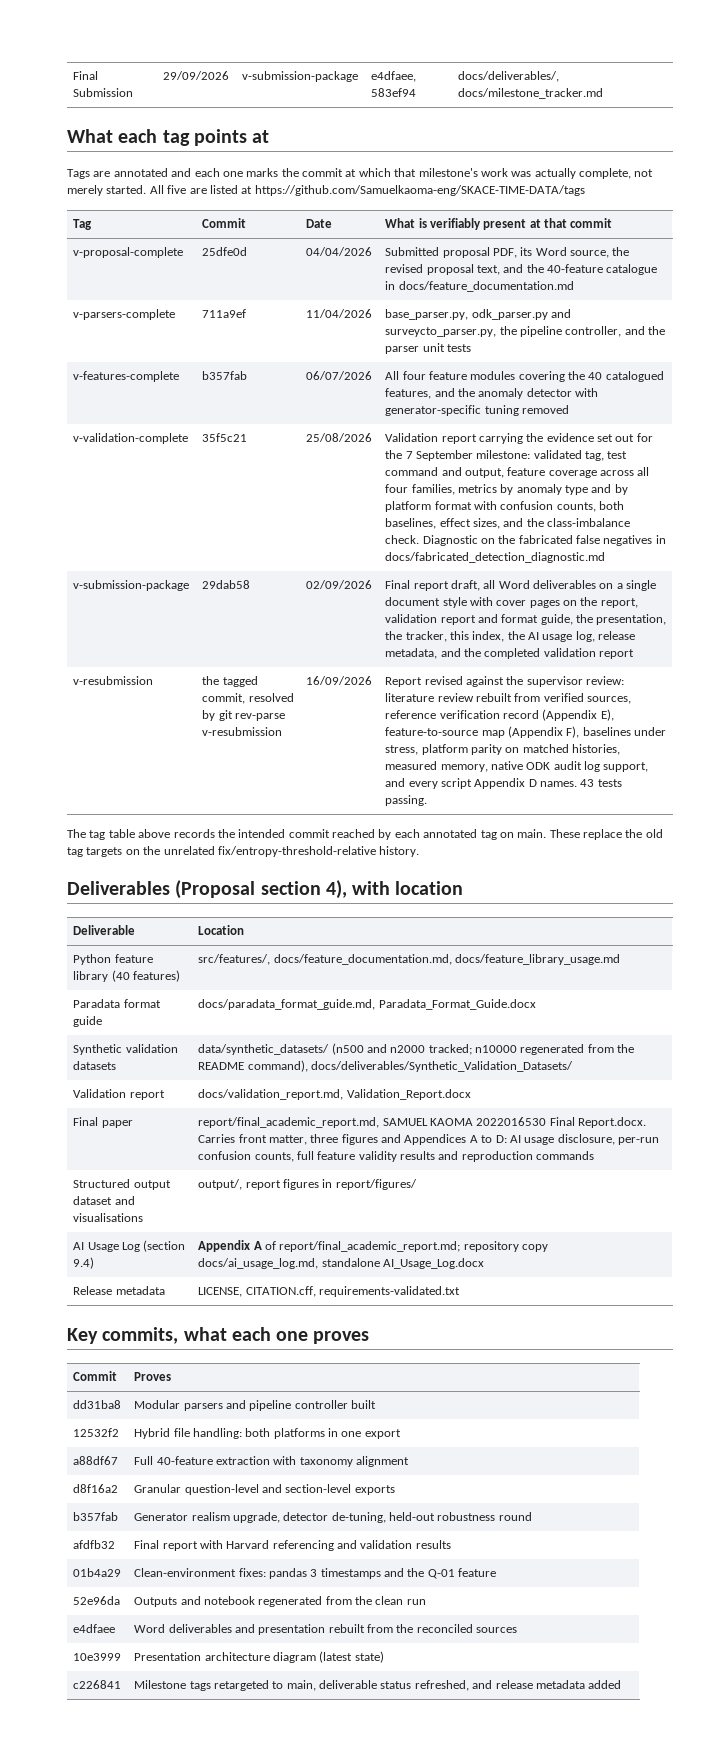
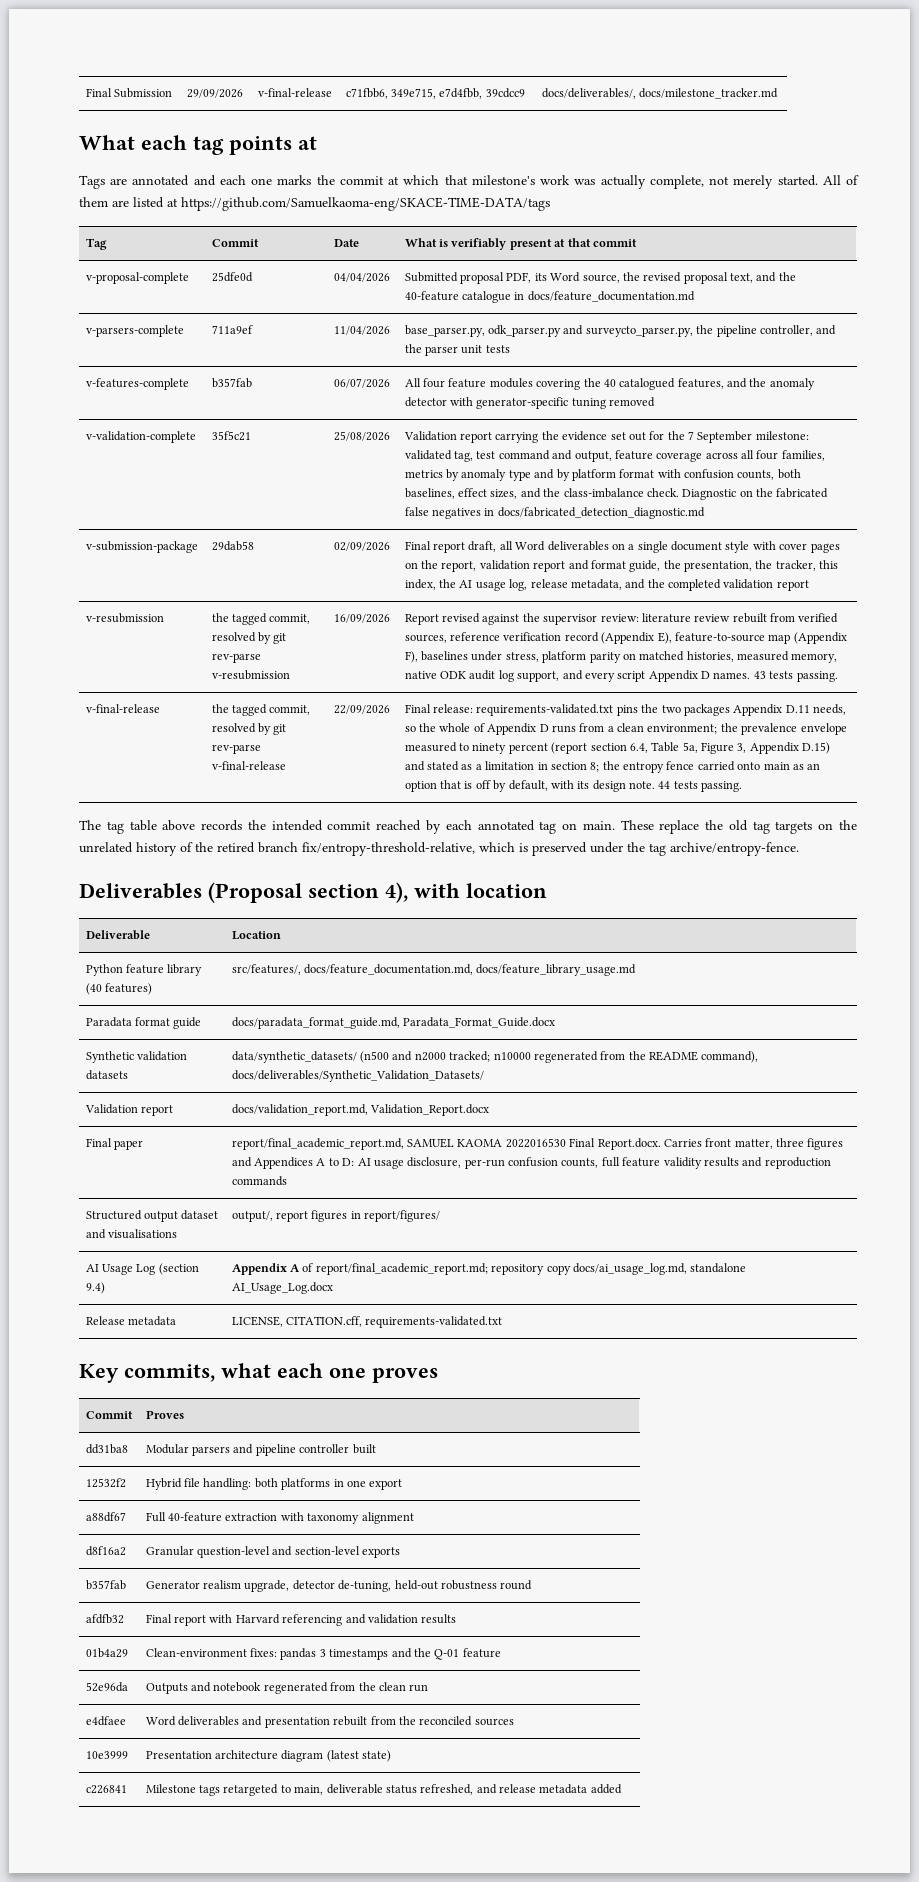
- Final Submission | 29/09/2026 | v-submission-package | e4dfaee, 583ef94 | docs/deliverables/, docs/milestone_tracker.md
+ Final Submission | 29/09/2026 | v-final-release | c71fbb6, 349e715, e7d4fbb, 39cdcc9 | docs/deliverables/, docs/milestone_tracker.md
- All five are listed at https://github.com/Samuelkaoma-eng/SKACE-TIME-DATA/tags
+ All of them are listed at https://github.com/Samuelkaoma-eng/SKACE-TIME-DATA/tags
+ v-final-release | the tagged commit, resolved by git rev-parse v-final-release | 22/09/2026 | Final release: requirements-validated.txt pins the two packages Appendix D.11 needs, so the whole of Appendix D runs from a clean environment; the prevalence envelope measured to ninety percent (report section 6.4, Table 5a, Figure 3, Appendix D.15) and stated as a limitation in section 8; the entropy fence carried onto main as an option that is off by default, with its design note. 44 tests passing.
- These replace the old tag targets on the unrelated fix/entropy-threshold-relative history.
+ These replace the old tag targets on the unrelated history of the retired branch fix/entropy-threshold-relative, which is preserved under the tag archive/entropy-fence.

